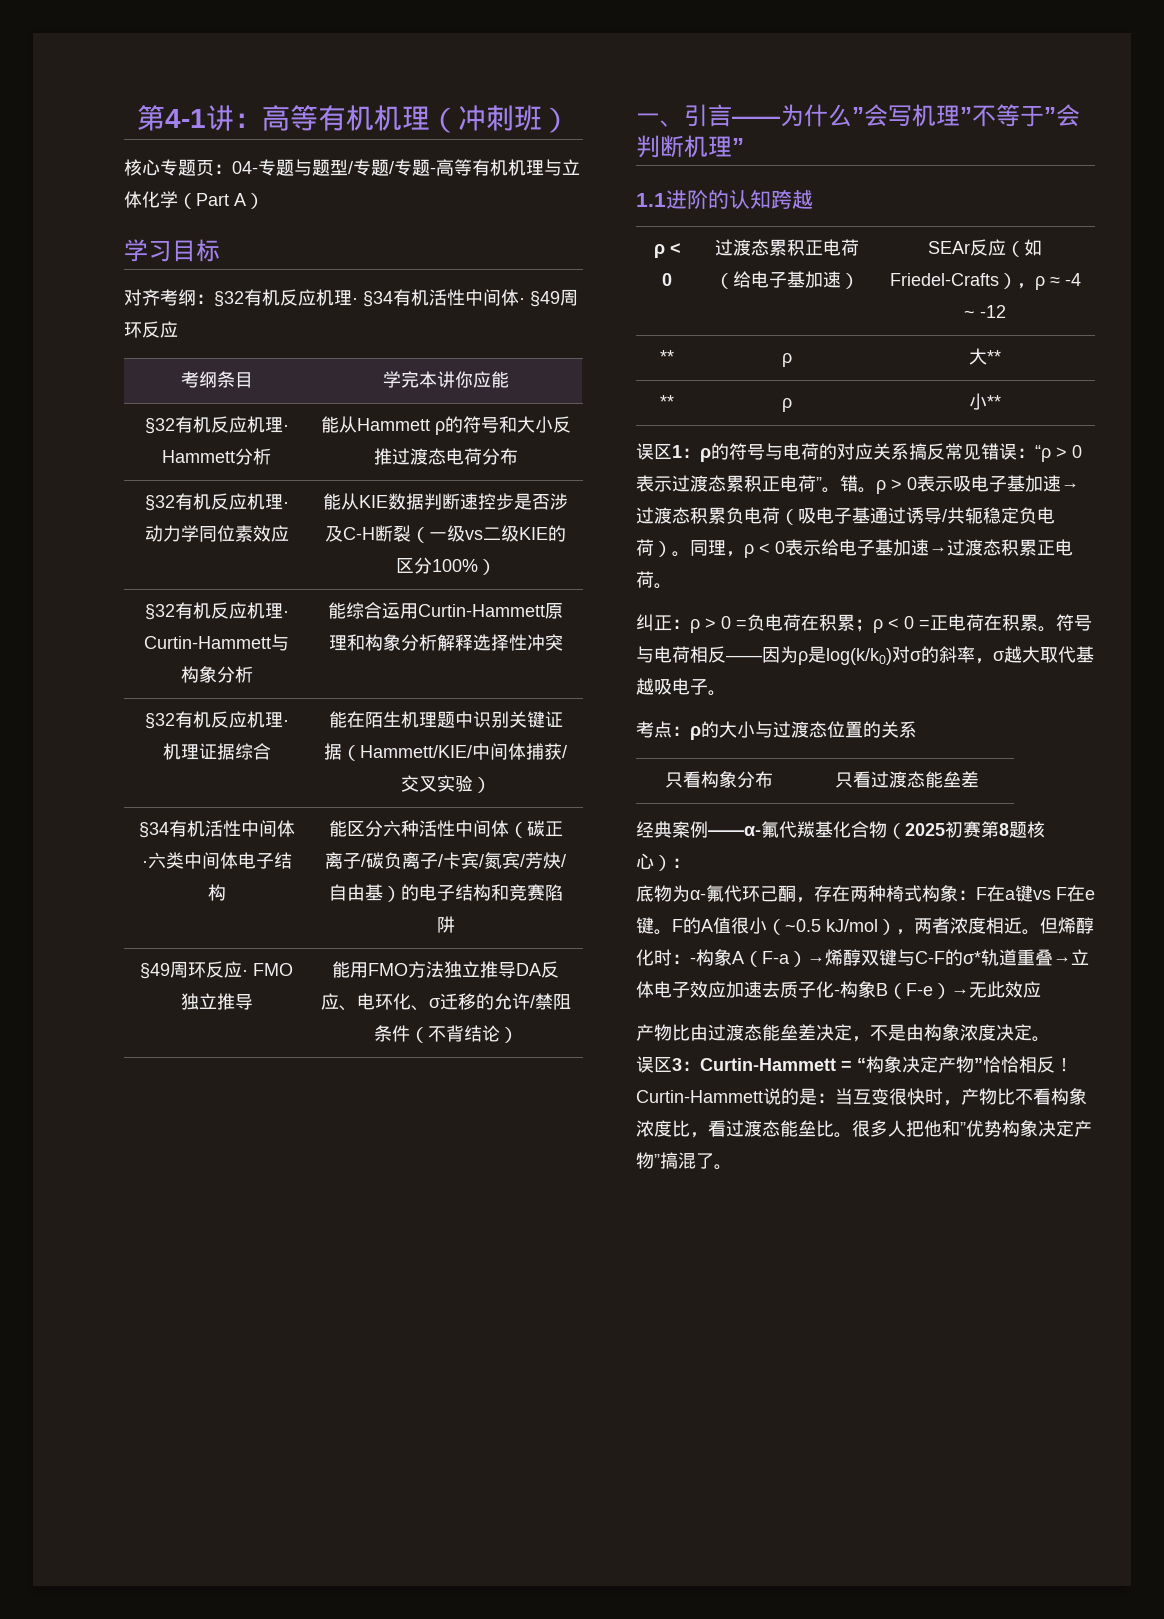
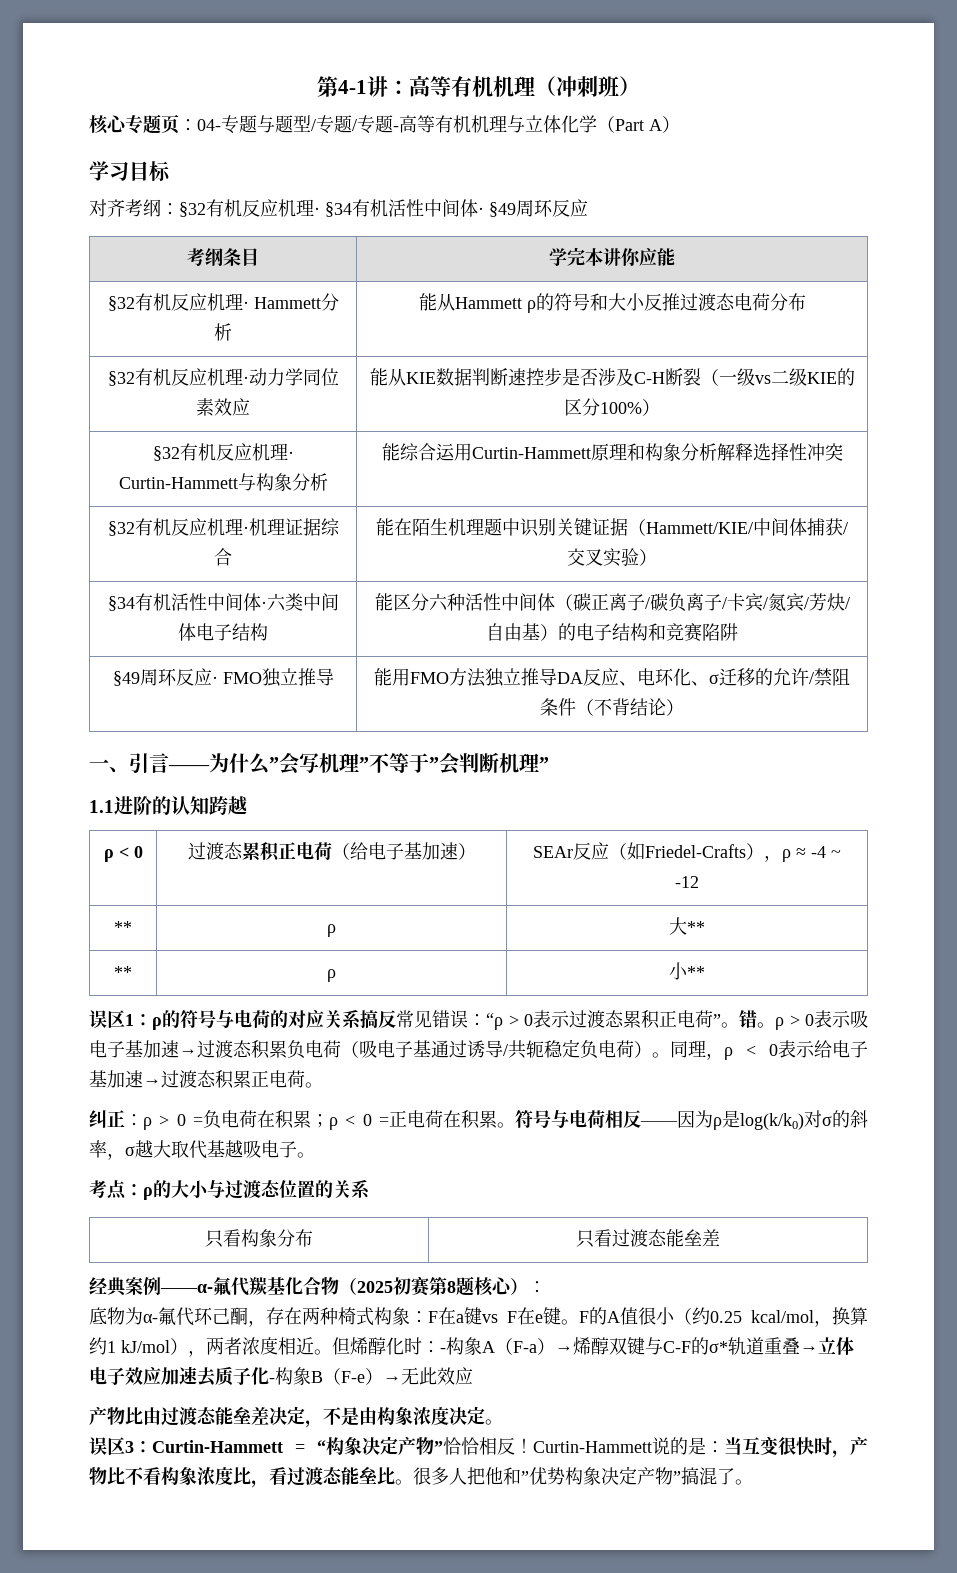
- F的A值很小（~0.5 kJ/mol），两者浓度相近。
+ F的A值很小（约0.25 kcal/mol，换算约1 kJ/mol），两者浓度相近。

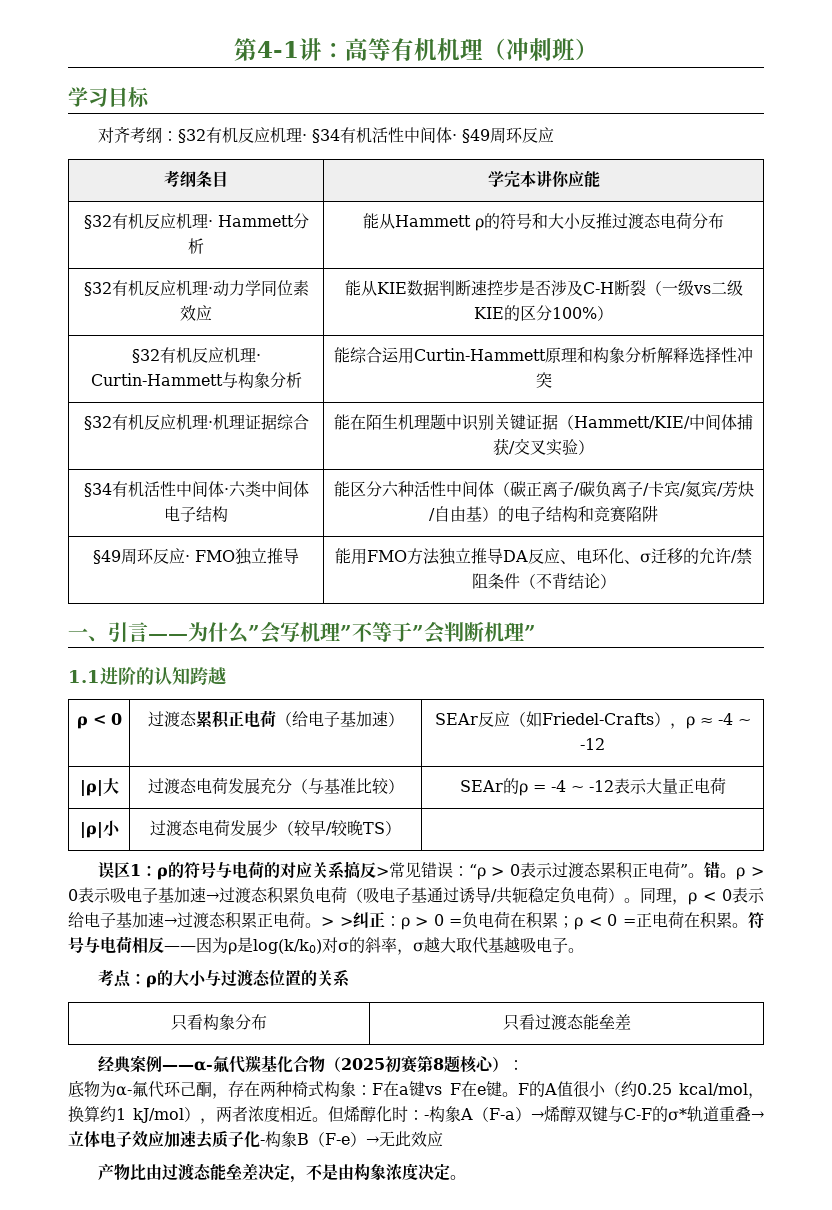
- 核心专题页：04-专题与题型/专题/专题-高等有机机理与立体化学（Part A）
- ** | ρ | 大**
- ** | ρ | 小**
+ |ρ|大 | 过渡态电荷发展充分（与基准比较） | SEAr的ρ = -4 ~ -12表示大量正电荷
+ |ρ|小 | 过渡态电荷发展少（较早/较晚TS） |
- 误区1：ρ的符号与电荷的对应关系搞反常见错误：“ρ > 0表示过渡态累积正电荷”。
+ 误区1：ρ的符号与电荷的对应关系搞反>常见错误：“ρ > 0表示过渡态累积正电荷”。
- 同理，ρ < 0表示给电子基加速→过渡态积累正电荷。
- 纠正：ρ > 0 =负电荷在积累；ρ < 0 =正电荷在积累。
+ 同理，ρ < 0表示给电子基加速→过渡态积累正电荷。> >纠正：ρ > 0 =负电荷在积累；ρ < 0 =正电荷在积累。
- 误区3：Curtin-Hammett = “构象决定产物”恰恰相反！Curtin-Hammett说的是：当互变很快时，产物比不看构象浓度比，看过渡态能垒比。很多人把他和”优势构象决定产物”搞混了。

